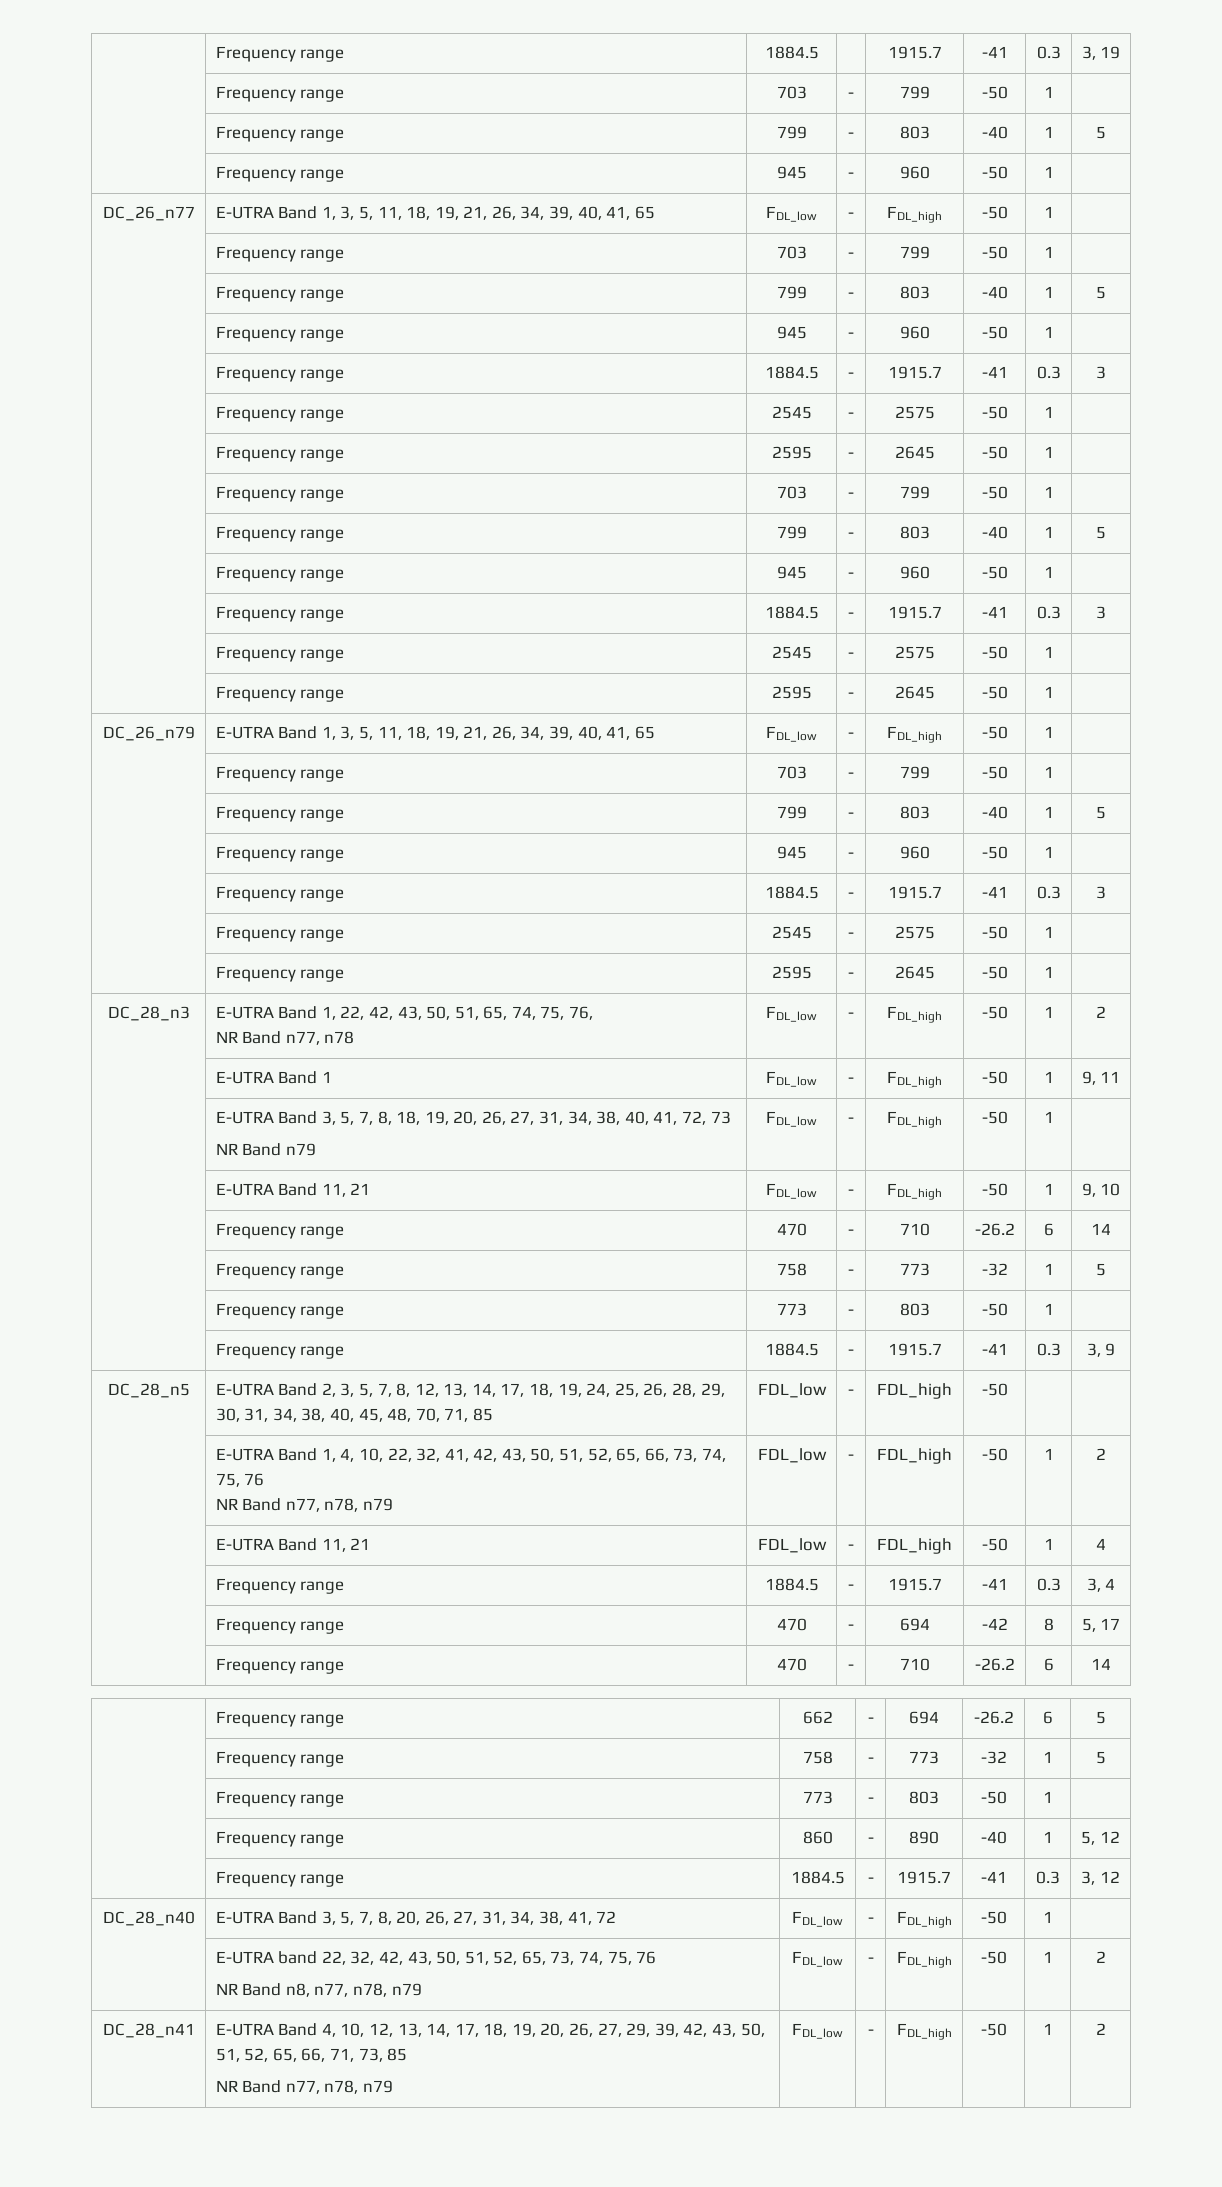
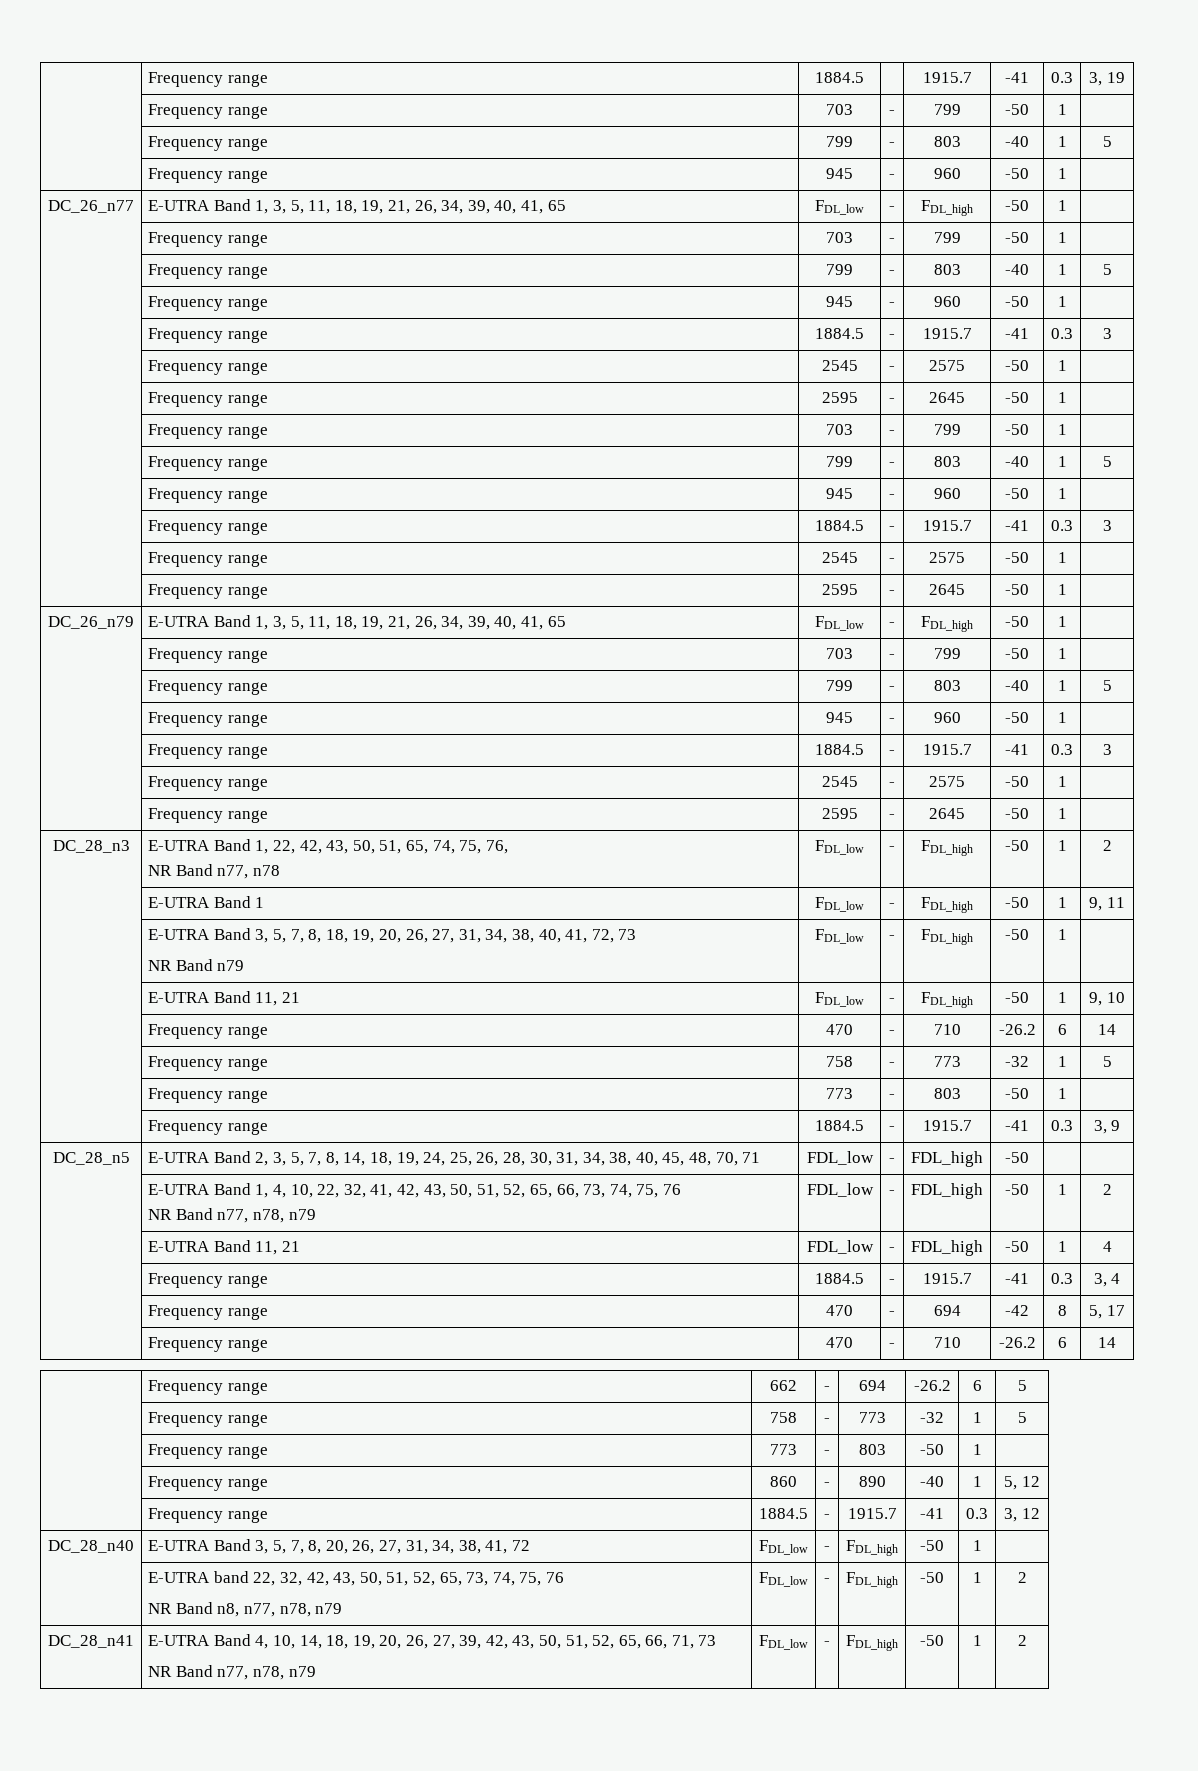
- DC_28_n5 | E-UTRA Band 2, 3, 5, 7, 8, 12, 13, 14, 17, 18, 19, 24, 25, 26, 28, 29, 30, 31, 34, 38, 40, 45, 48, 70, 71, 85 | FDL_low | - | FDL_high | -50 | |
+ DC_28_n5 | E-UTRA Band 2, 3, 5, 7, 8, 14, 18, 19, 24, 25, 26, 28, 30, 31, 34, 38, 40, 45, 48, 70, 71 | FDL_low | - | FDL_high | -50 | |
- DC_28_n41 | E-UTRA Band 4, 10, 12, 13, 14, 17, 18, 19, 20, 26, 27, 29, 39, 42, 43, 50, 51, 52, 65, 66, 71, 73, 85
+ DC_28_n41 | E-UTRA Band 4, 10, 14, 18, 19, 20, 26, 27, 39, 42, 43, 50, 51, 52, 65, 66, 71, 73

